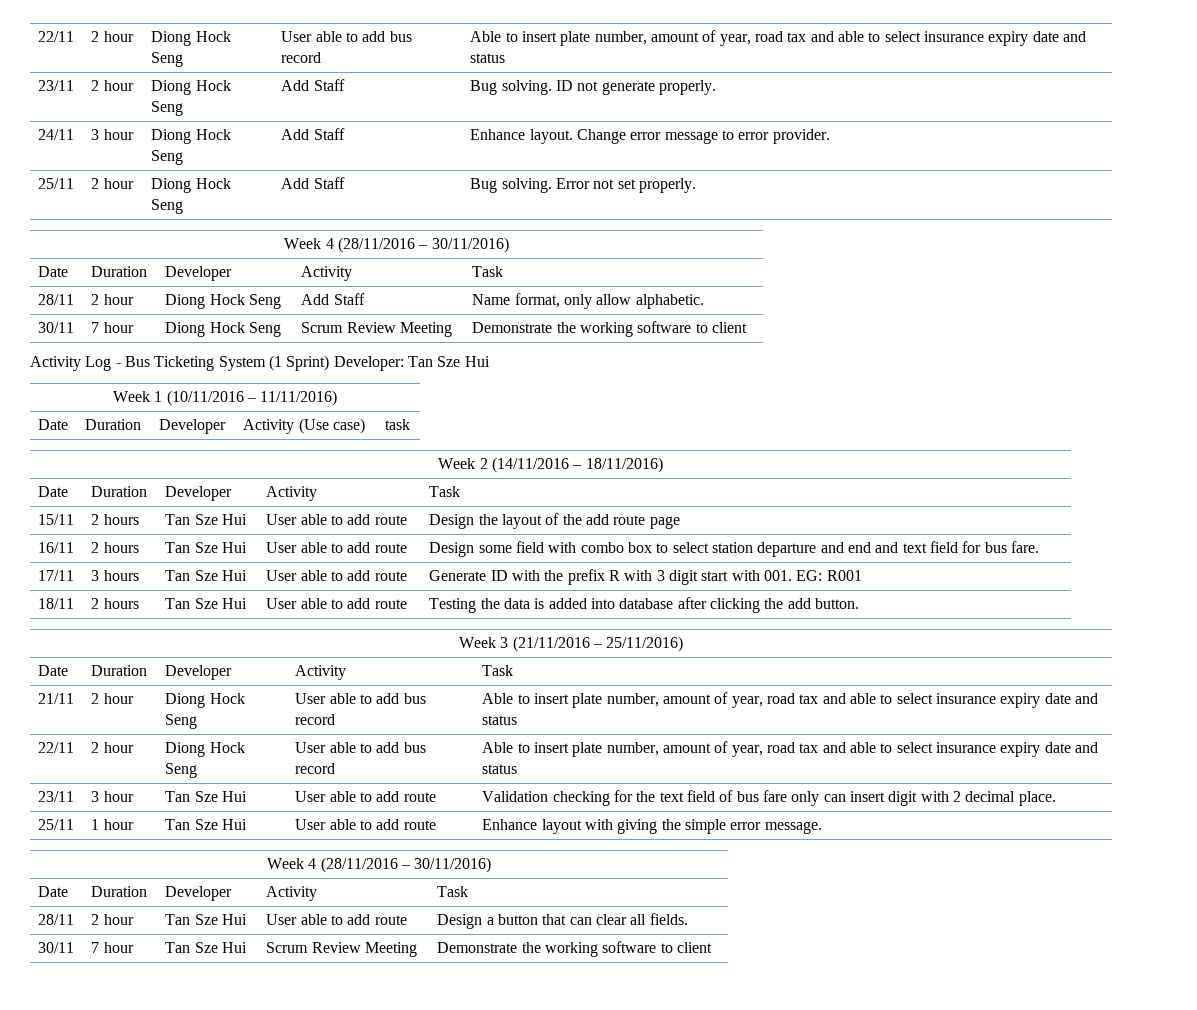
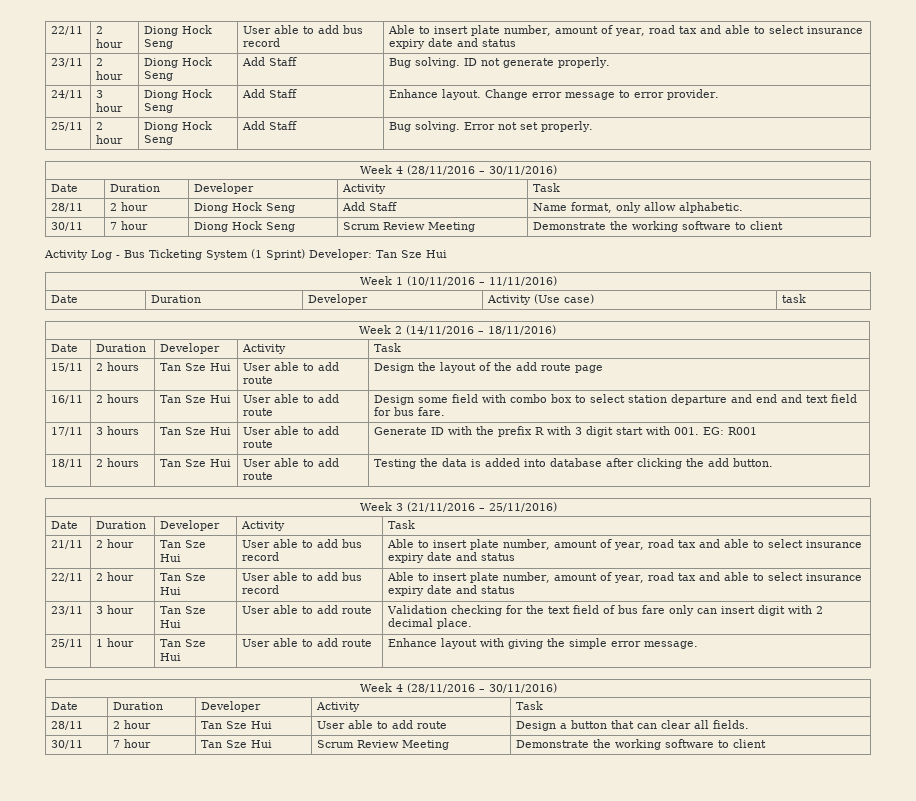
- 21/11 | 2 hour | Diong Hock Seng | User able to add bus record | Able to insert plate number, amount of year, road tax and able to select insurance expiry date and status
- 22/11 | 2 hour | Diong Hock Seng | User able to add bus record | Able to insert plate number, amount of year, road tax and able to select insurance expiry date and status
+ 21/11 | 2 hour | Tan Sze Hui | User able to add bus record | Able to insert plate number, amount of year, road tax and able to select insurance expiry date and status
+ 22/11 | 2 hour | Tan Sze Hui | User able to add bus record | Able to insert plate number, amount of year, road tax and able to select insurance expiry date and status

